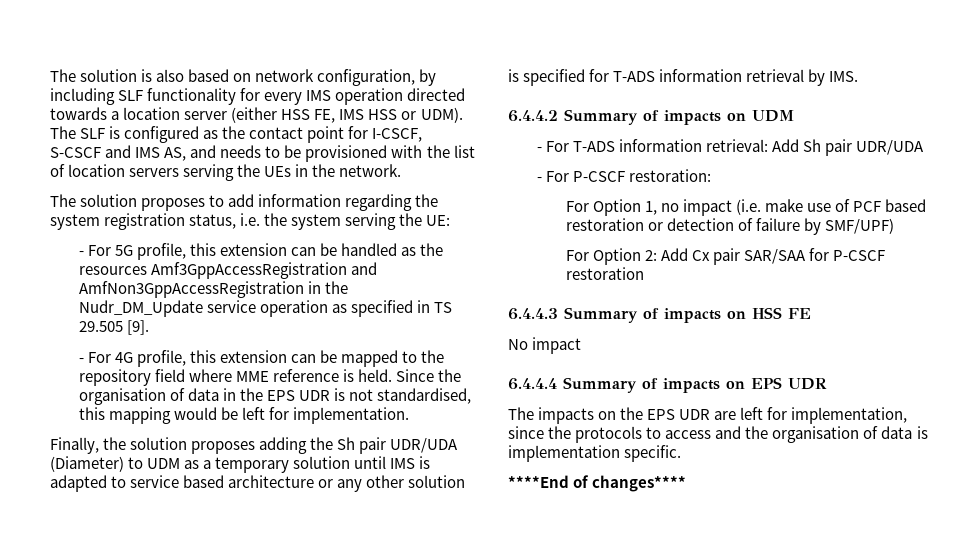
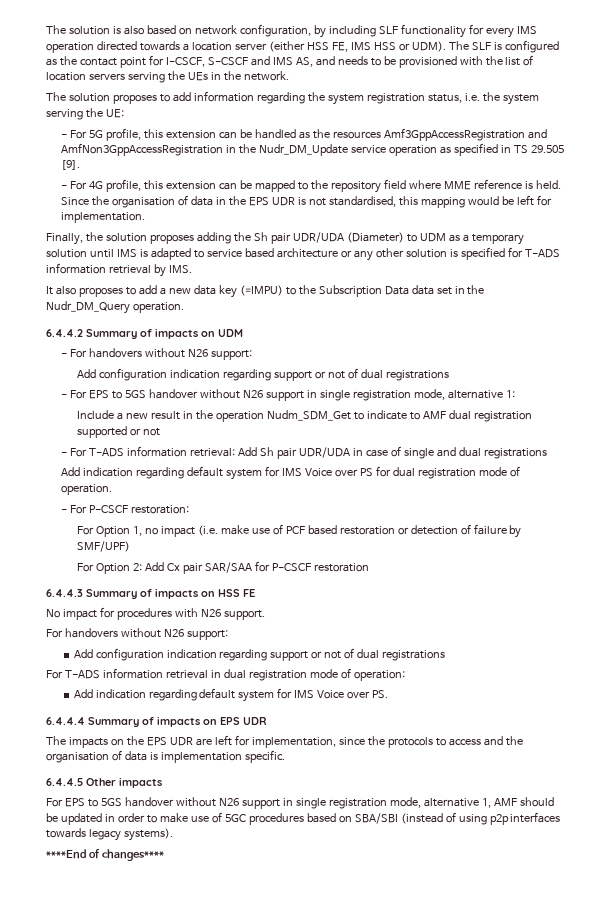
+ It also proposes to add a new data key (=IMPU) to the Subscription Data data set in the Nudr_DM_Query operation.
+ - For handovers without N26 support:
+ Add configuration indication regarding support or not of dual registrations
+ - For EPS to 5GS handover without N26 support in single registration mode, alternative 1:
+ Include a new result in the operation Nudm_SDM_Get to indicate to AMF dual registration supported or not
- - For T-ADS information retrieval: Add Sh pair UDR/UDA
+ - For T-ADS information retrieval: Add Sh pair UDR/UDA in case of single and dual registrations
+ Add indication regarding default system for IMS Voice over PS for dual registration mode of operation.
- No impact
+ No impact for procedures with N26 support.
+ For handovers without N26 support:
+ Add configuration indication regarding support or not of dual registrations
+ For T-ADS information retrieval in dual registration mode of operation:
+ Add indication regarding default system for IMS Voice over PS.
+ 6.4.4.5 Other impacts
+ For EPS to 5GS handover without N26 support in single registration mode, alternative 1, AMF should be updated in order to make use of 5GC procedures based on SBA/SBI (instead of using p2p interfaces towards legacy systems).

